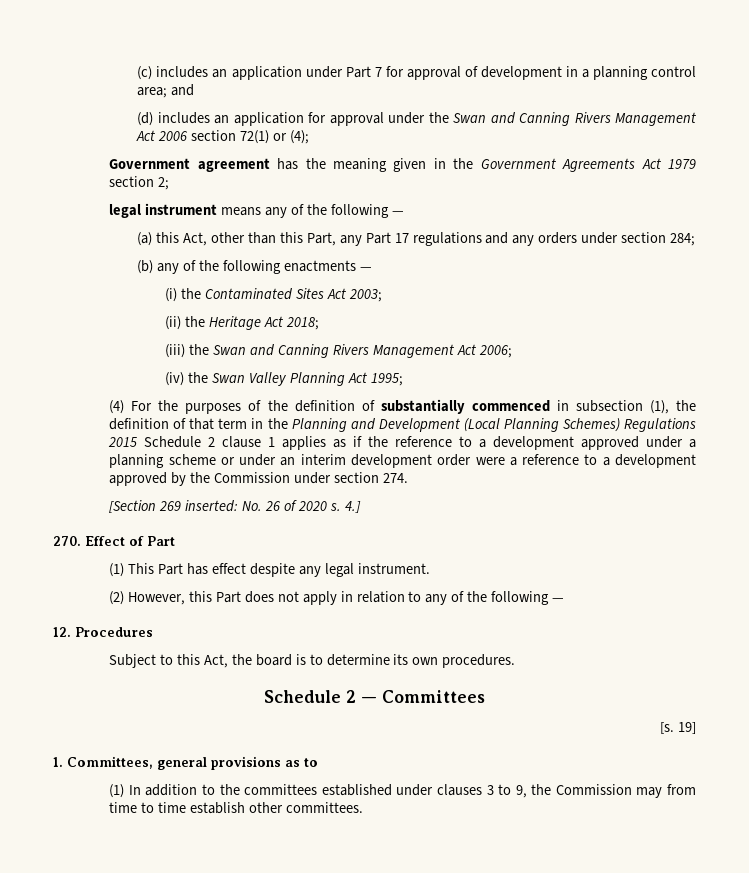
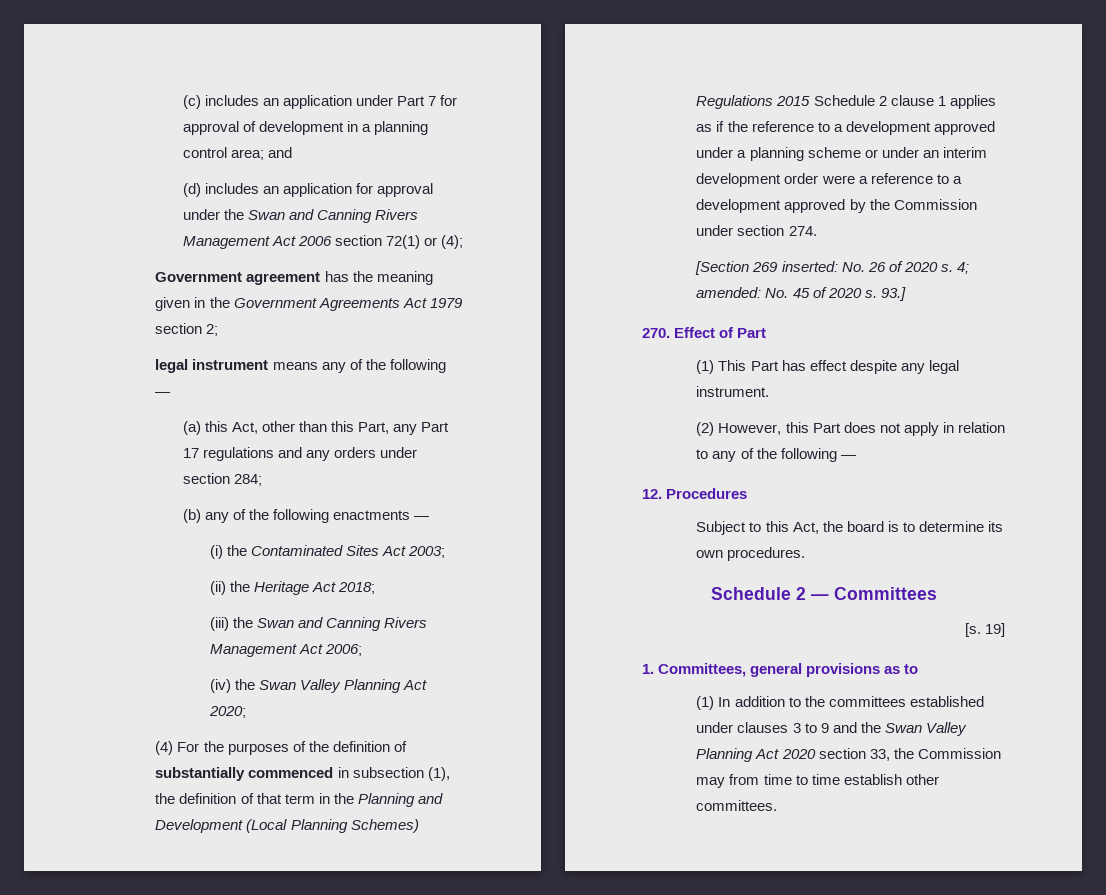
- (iv) the Swan Valley Planning Act 1995;
+ (iv) the Swan Valley Planning Act 2020;
- 4.]
+ 4; amended: No. 45 of 2020 s. 93.]
- (1) In addition to the committees established under clauses 3 to 9, the Commission may from time to time establish other committees.
+ (1) In addition to the committees established under clauses 3 to 9 and the Swan Valley Planning Act 2020 section 33, the Commission may from time to time establish other committees.

